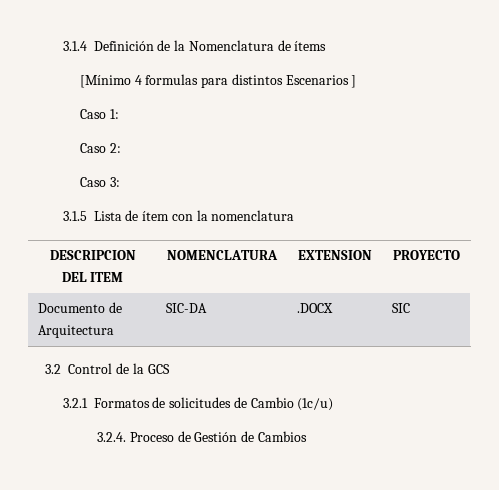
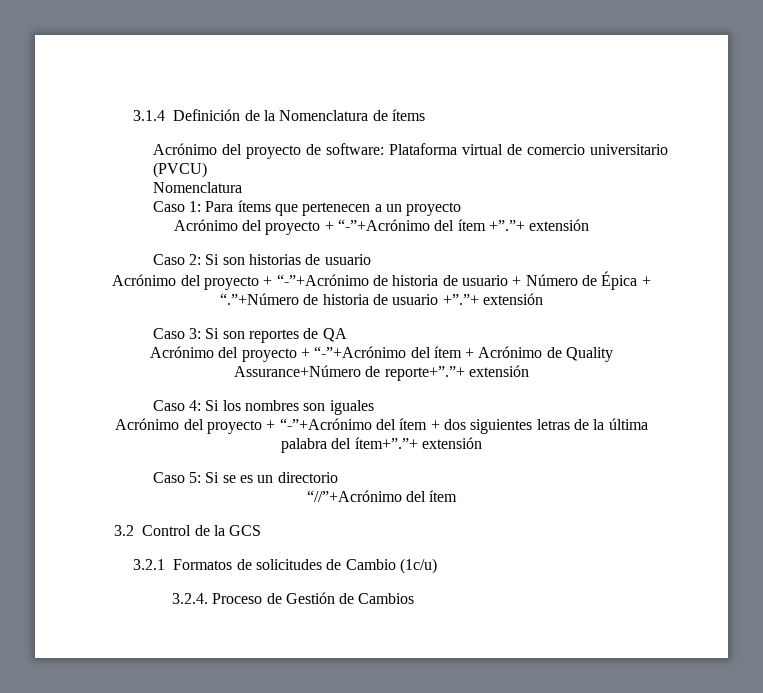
- [Mínimo 4 formulas para distintos Escenarios ]
- Caso 1:
- Caso 2:
- Caso 3:
- 3.1.5 Lista de ítem con la nomenclatura
- DESCRIPCION DEL ITEM | NOMENCLATURA | EXTENSION | PROYECTO
- Documento de Arquitectura | SIC-DA | .DOCX | SIC
+ Acrónimo del proyecto de software: Plataforma virtual de comercio universitario (PVCU)
+ Nomenclatura
+ Caso 1: Para ítems que pertenecen a un proyecto
+ Acrónimo del proyecto + “-”+Acrónimo del ítem +”.”+ extensión
+ Caso 2: Si son historias de usuario
+ Acrónimo del proyecto + “-”+Acrónimo de historia de usuario + Número de Épica + “.”+Número de historia de usuario +”.”+ extensión
+ Caso 3: Si son reportes de QA
+ Acrónimo del proyecto + “-”+Acrónimo del ítem + Acrónimo de Quality Assurance+Número de reporte+”.”+ extensión
+ Caso 4: Si los nombres son iguales
+ Acrónimo del proyecto + “-”+Acrónimo del ítem + dos siguientes letras de la última palabra del ítem+”.”+ extensión
+ Caso 5: Si se es un directorio
+ “//”+Acrónimo del ítem

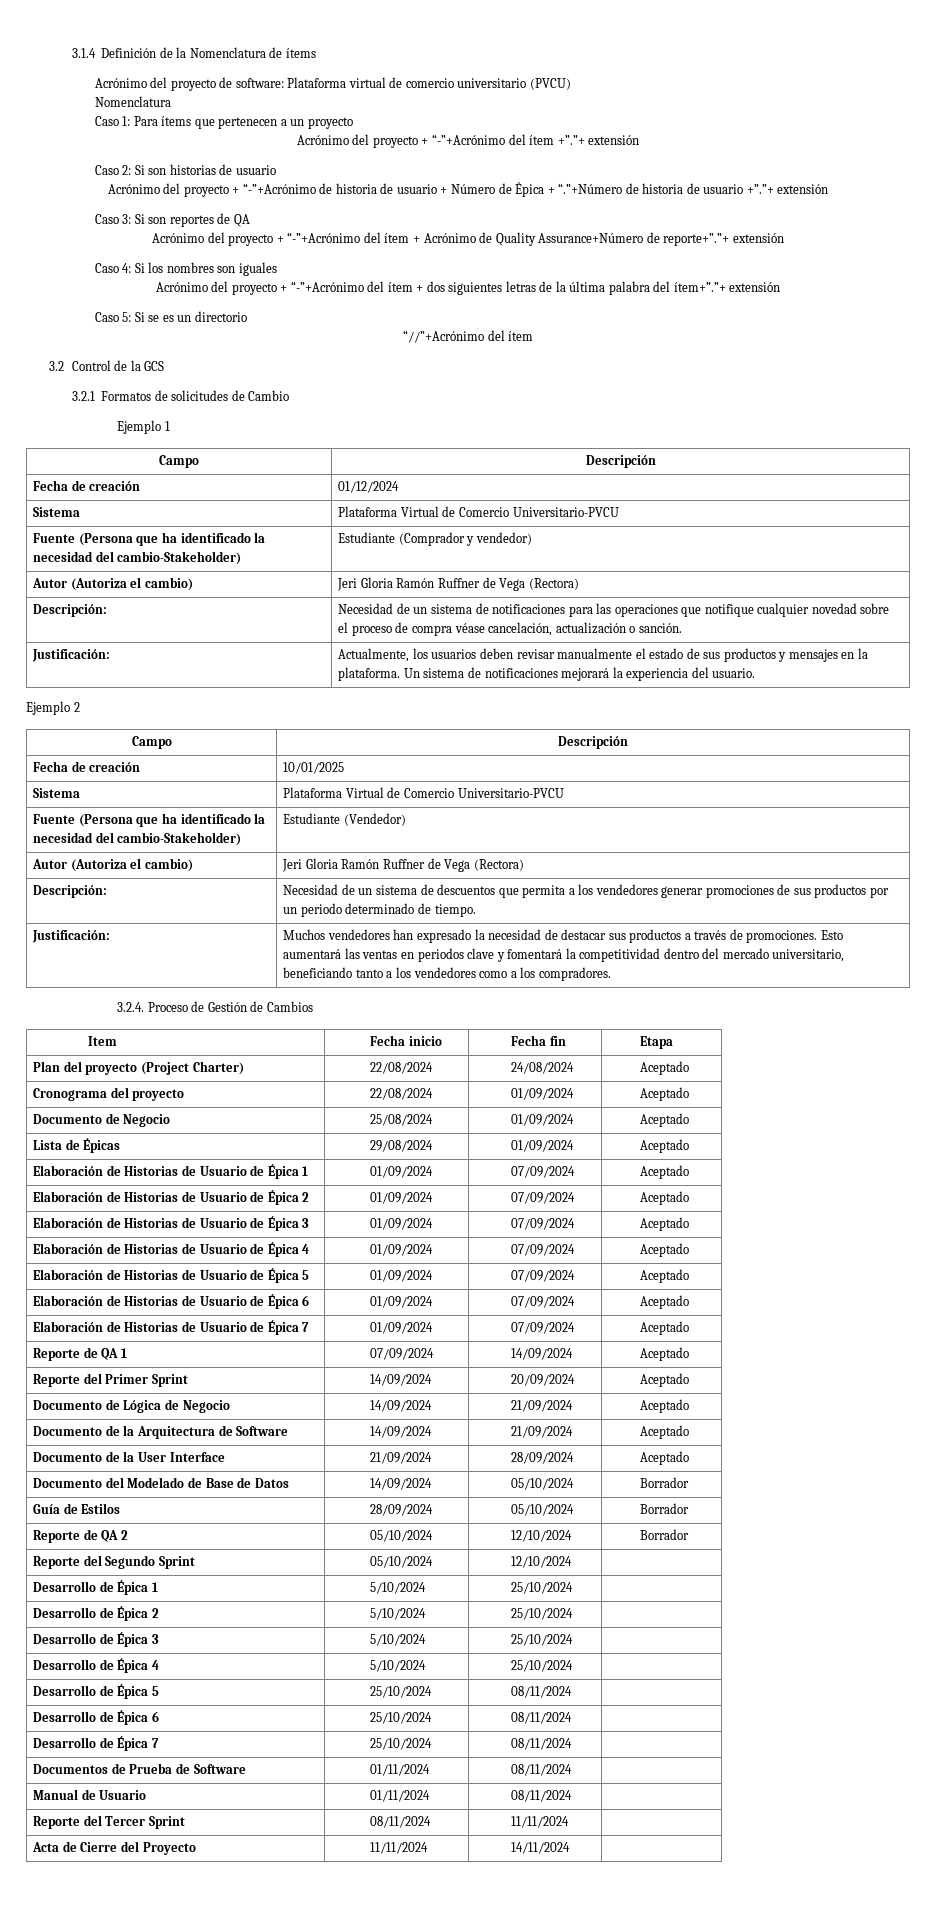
- 3.2.1 Formatos de solicitudes de Cambio (1c/u)
+ 3.2.1 Formatos de solicitudes de Cambio
+ Ejemplo 1
+ Campo | Descripción
+ Fecha de creación | 01/12/2024
+ Sistema | Plataforma Virtual de Comercio Universitario-PVCU
+ Fuente (Persona que ha identificado la necesidad del cambio-Stakeholder) | Estudiante (Comprador y vendedor)
+ Autor (Autoriza el cambio) | Jeri Gloria Ramón Ruffner de Vega (Rectora)
+ Descripción: | Necesidad de un sistema de notificaciones para las operaciones que notifique cualquier novedad sobre el proceso de compra véase cancelación, actualización o sanción.
+ Justificación: | Actualmente, los usuarios deben revisar manualmente el estado de sus productos y mensajes en la plataforma. Un sistema de notificaciones mejorará la experiencia del usuario.
+ Ejemplo 2
+ Campo | Descripción
+ Fecha de creación | 10/01/2025
+ Sistema | Plataforma Virtual de Comercio Universitario-PVCU
+ Fuente (Persona que ha identificado la necesidad del cambio-Stakeholder) | Estudiante (Vendedor)
+ Autor (Autoriza el cambio) | Jeri Gloria Ramón Ruffner de Vega (Rectora)
+ Descripción: | Necesidad de un sistema de descuentos que permita a los vendedores generar promociones de sus productos por un periodo determinado de tiempo.
+ Justificación: | Muchos vendedores han expresado la necesidad de destacar sus productos a través de promociones. Esto aumentará las ventas en periodos clave y fomentará la competitividad dentro del mercado universitario, beneficiando tanto a los vendedores como a los compradores.
+ Item | Fecha inicio | Fecha fin | Etapa
+ Plan del proyecto (Project Charter) | 22/08/2024 | 24/08/2024 | Aceptado
+ Cronograma del proyecto | 22/08/2024 | 01/09/2024 | Aceptado
+ Documento de Negocio | 25/08/2024 | 01/09/2024 | Aceptado
+ Lista de Épicas | 29/08/2024 | 01/09/2024 | Aceptado
+ Elaboración de Historias de Usuario de Épica 1 | 01/09/2024 | 07/09/2024 | Aceptado
+ Elaboración de Historias de Usuario de Épica 2 | 01/09/2024 | 07/09/2024 | Aceptado
+ Elaboración de Historias de Usuario de Épica 3 | 01/09/2024 | 07/09/2024 | Aceptado
+ Elaboración de Historias de Usuario de Épica 4 | 01/09/2024 | 07/09/2024 | Aceptado
+ Elaboración de Historias de Usuario de Épica 5 | 01/09/2024 | 07/09/2024 | Aceptado
+ Elaboración de Historias de Usuario de Épica 6 | 01/09/2024 | 07/09/2024 | Aceptado
+ Elaboración de Historias de Usuario de Épica 7 | 01/09/2024 | 07/09/2024 | Aceptado
+ Reporte de QA 1 | 07/09/2024 | 14/09/2024 | Aceptado
+ Reporte del Primer Sprint | 14/09/2024 | 20/09/2024 | Aceptado
+ Documento de Lógica de Negocio | 14/09/2024 | 21/09/2024 | Aceptado
+ Documento de la Arquitectura de Software | 14/09/2024 | 21/09/2024 | Aceptado
+ Documento de la User Interface | 21/09/2024 | 28/09/2024 | Aceptado
+ Documento del Modelado de Base de Datos | 14/09/2024 | 05/10/2024 | Borrador
+ Guía de Estilos | 28/09/2024 | 05/10/2024 | Borrador
+ Reporte de QA 2 | 05/10/2024 | 12/10/2024 | Borrador
+ Reporte del Segundo Sprint | 05/10/2024 | 12/10/2024 |
+ Desarrollo de Épica 1 | 5/10/2024 | 25/10/2024 |
+ Desarrollo de Épica 2 | 5/10/2024 | 25/10/2024 |
+ Desarrollo de Épica 3 | 5/10/2024 | 25/10/2024 |
+ Desarrollo de Épica 4 | 5/10/2024 | 25/10/2024 |
+ Desarrollo de Épica 5 | 25/10/2024 | 08/11/2024 |
+ Desarrollo de Épica 6 | 25/10/2024 | 08/11/2024 |
+ Desarrollo de Épica 7 | 25/10/2024 | 08/11/2024 |
+ Documentos de Prueba de Software | 01/11/2024 | 08/11/2024 |
+ Manual de Usuario | 01/11/2024 | 08/11/2024 |
+ Reporte del Tercer Sprint | 08/11/2024 | 11/11/2024 |
+ Acta de Cierre del Proyecto | 11/11/2024 | 14/11/2024 |

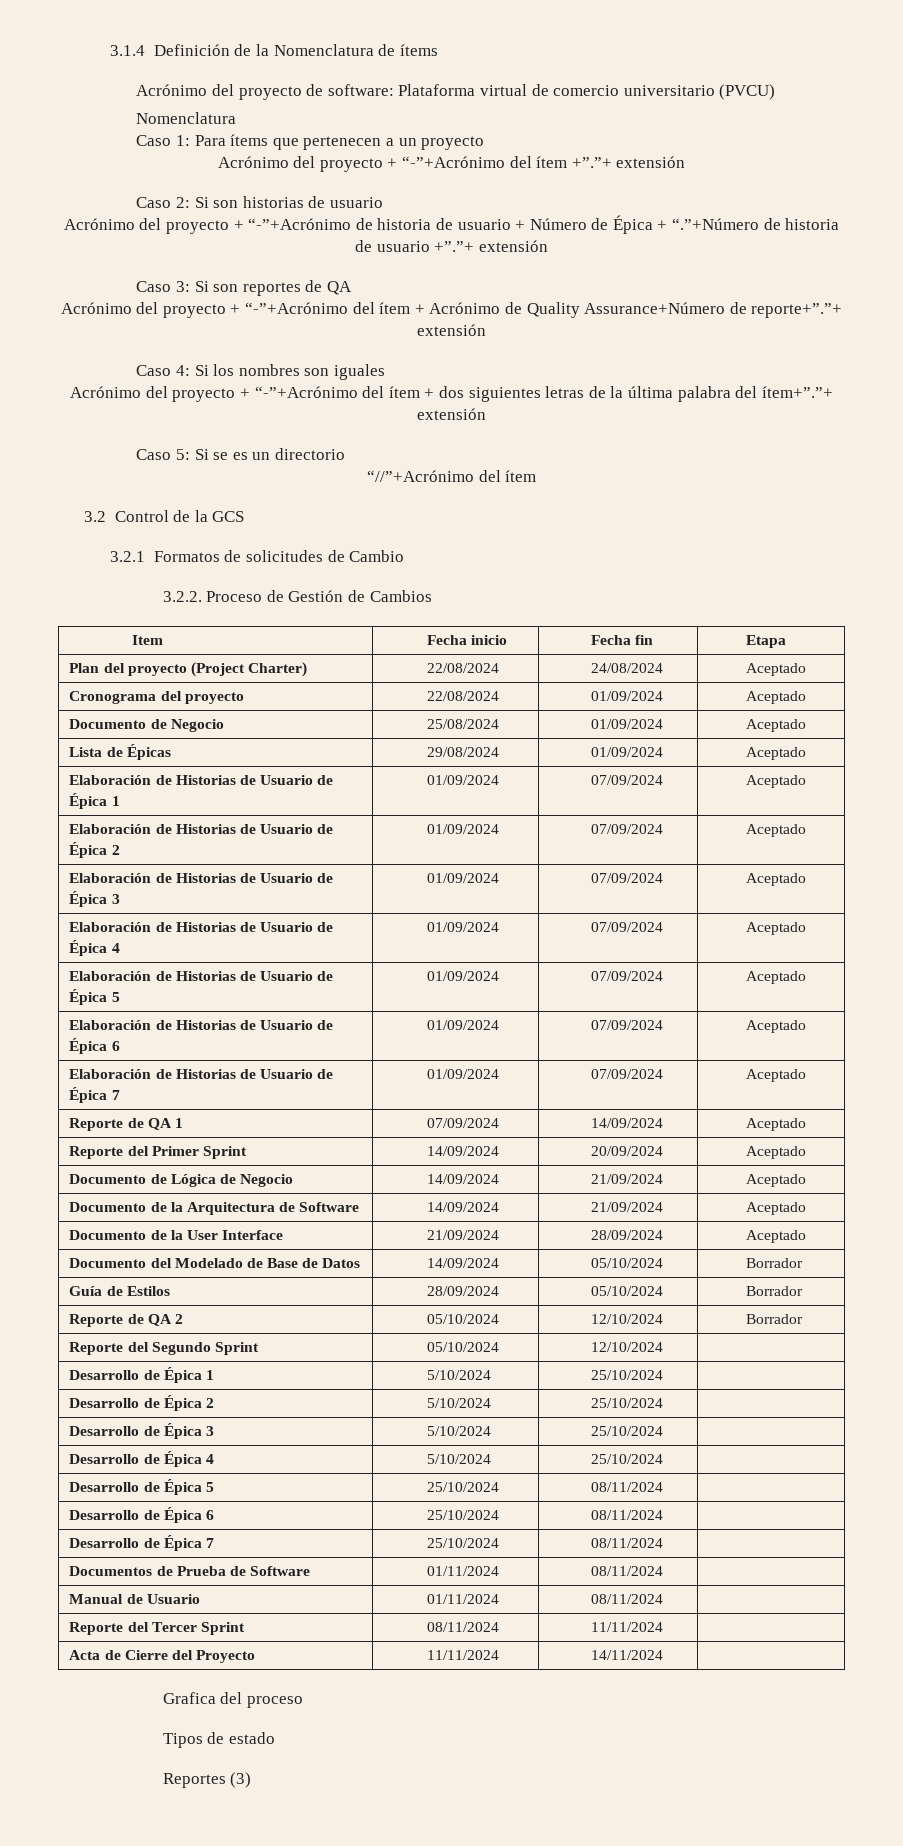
- Ejemplo 1
- Campo | Descripción
- Fecha de creación | 01/12/2024
- Sistema | Plataforma Virtual de Comercio Universitario-PVCU
- Fuente (Persona que ha identificado la necesidad del cambio-Stakeholder) | Estudiante (Comprador y vendedor)
- Autor (Autoriza el cambio) | Jeri Gloria Ramón Ruffner de Vega (Rectora)
- Descripción: | Necesidad de un sistema de notificaciones para las operaciones que notifique cualquier novedad sobre el proceso de compra véase cancelación, actualización o sanción.
- Justificación: | Actualmente, los usuarios deben revisar manualmente el estado de sus productos y mensajes en la plataforma. Un sistema de notificaciones mejorará la experiencia del usuario.
- Ejemplo 2
- Campo | Descripción
- Fecha de creación | 10/01/2025
- Sistema | Plataforma Virtual de Comercio Universitario-PVCU
- Fuente (Persona que ha identificado la necesidad del cambio-Stakeholder) | Estudiante (Vendedor)
- Autor (Autoriza el cambio) | Jeri Gloria Ramón Ruffner de Vega (Rectora)
- Descripción: | Necesidad de un sistema de descuentos que permita a los vendedores generar promociones de sus productos por un periodo determinado de tiempo.
- Justificación: | Muchos vendedores han expresado la necesidad de destacar sus productos a través de promociones. Esto aumentará las ventas en periodos clave y fomentará la competitividad dentro del mercado universitario, beneficiando tanto a los vendedores como a los compradores.
- 3.2.4. Proceso de Gestión de Cambios
+ 3.2.2. Proceso de Gestión de Cambios
+ Grafica del proceso
+ Tipos de estado
+ Reportes (3)

